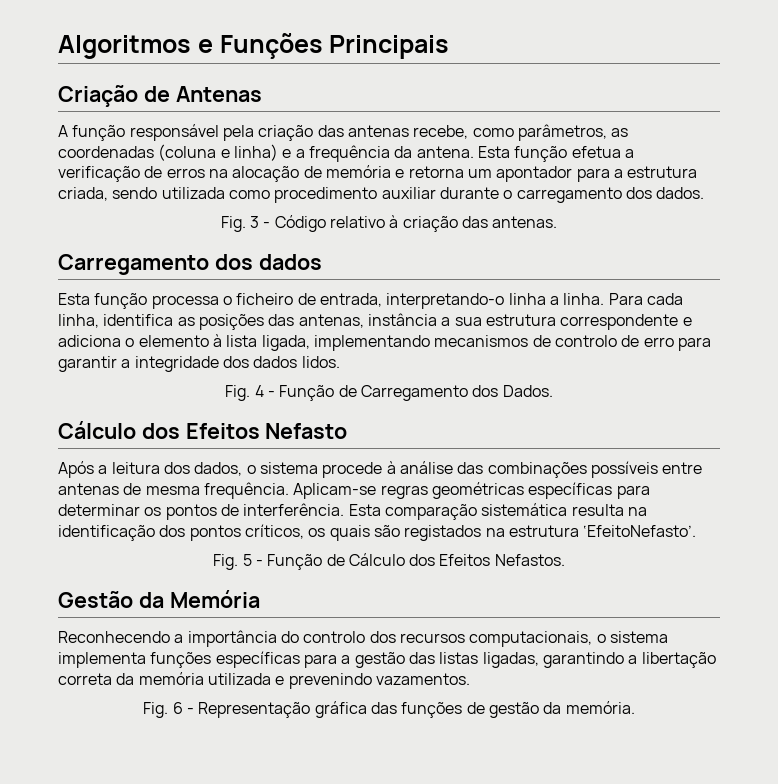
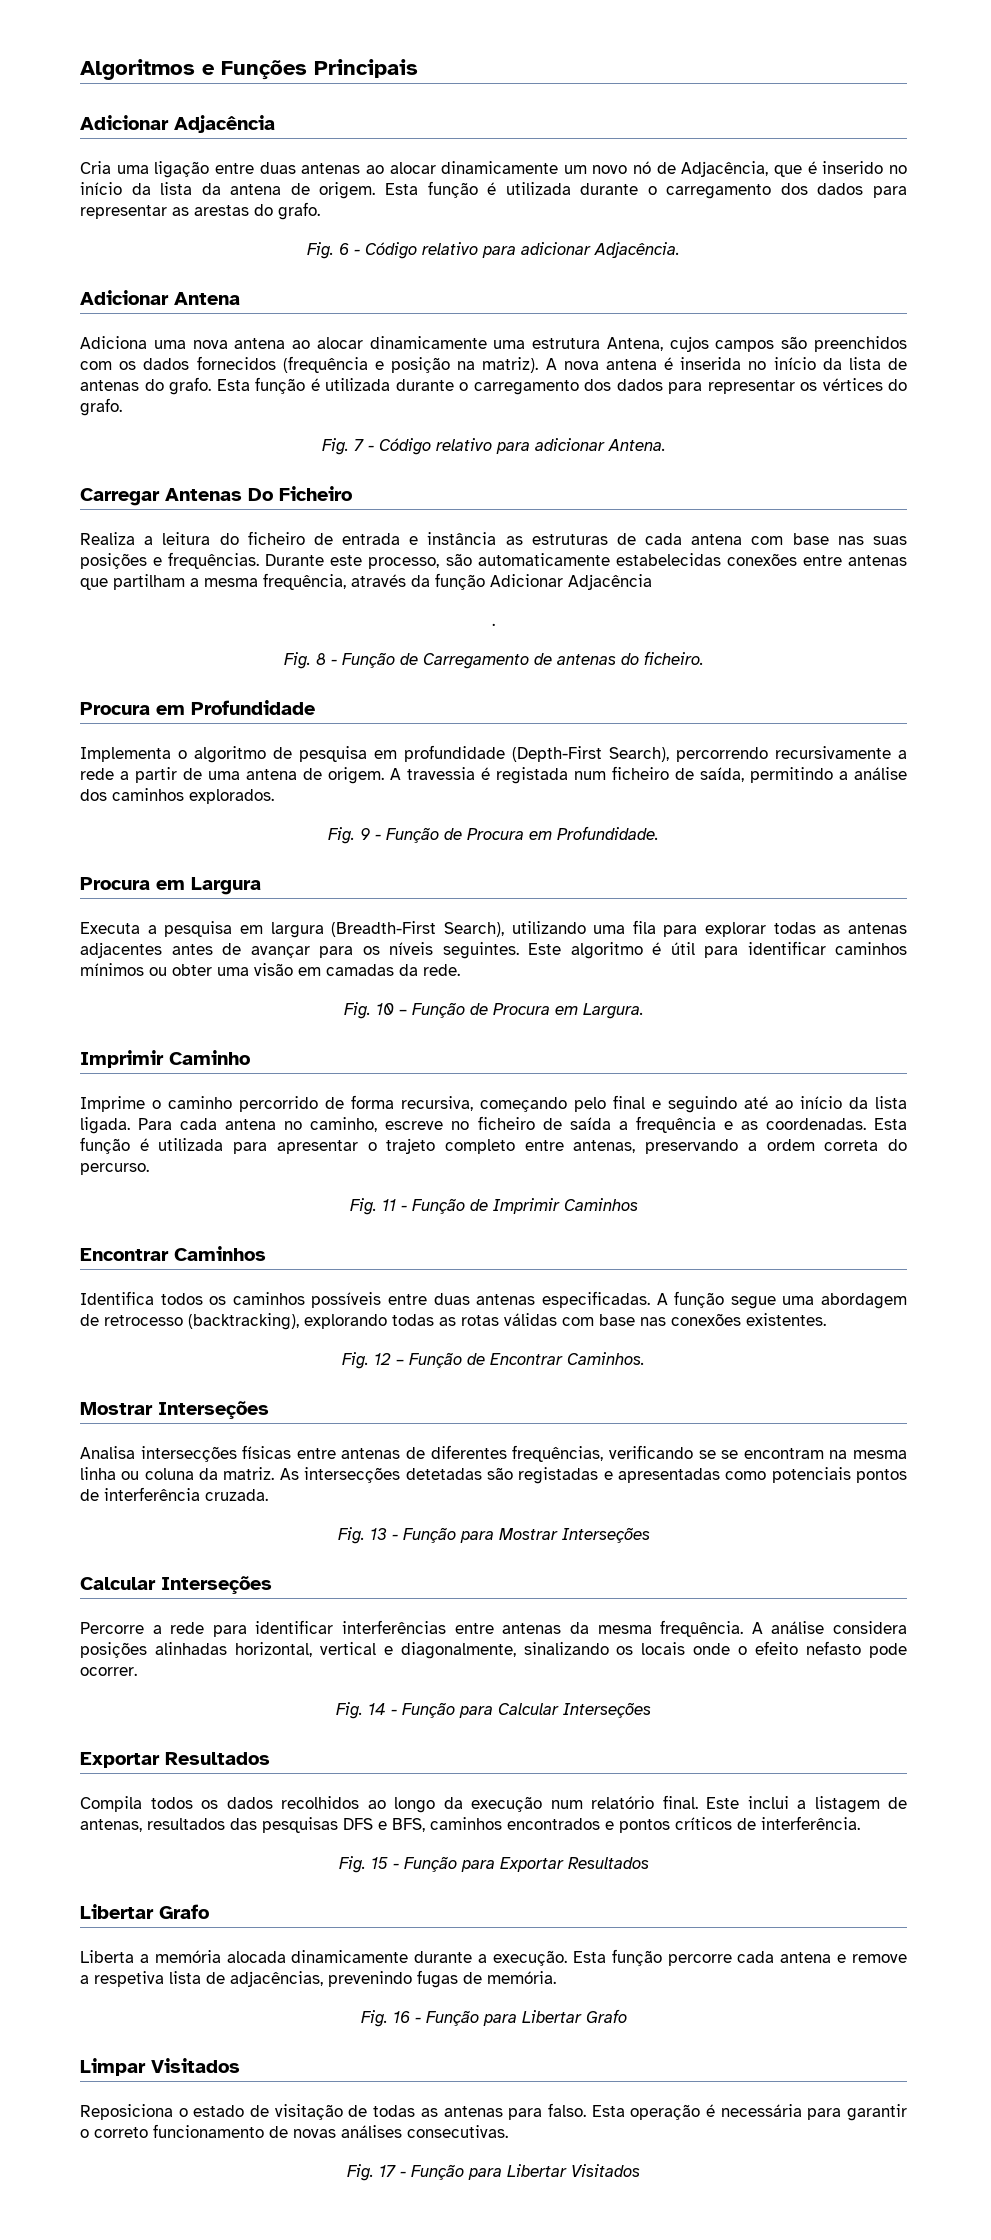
  Algoritmos e Funções Principais
- Criação de Antenas
- A função responsável pela criação das antenas recebe, como parâmetros, as coordenadas (coluna e linha) e a frequência da antena. Esta função efetua a verificação de erros na alocação de memória e retorna um apontador para a estrutura criada, sendo utilizada como procedimento auxiliar durante o carregamento dos dados.
- Fig. 3 - Código relativo à criação das antenas.
- Carregamento dos dados
- Esta função processa o ficheiro de entrada, interpretando-o linha a linha. Para cada linha, identifica as posições das antenas, instância a sua estrutura correspondente e adiciona o elemento à lista ligada, implementando mecanismos de controlo de erro para garantir a integridade dos dados lidos.
- Fig. 4 - Função de Carregamento dos Dados.
- Cálculo dos Efeitos Nefasto
- Após a leitura dos dados, o sistema procede à análise das combinações possíveis entre antenas de mesma frequência. Aplicam-se regras geométricas específicas para determinar os pontos de interferência. Esta comparação sistemática resulta na identificação dos pontos críticos, os quais são registados na estrutura ‘EfeitoNefasto’.
- Fig. 5 - Função de Cálculo dos Efeitos Nefastos.
- Gestão da Memória
- Reconhecendo a importância do controlo dos recursos computacionais, o sistema implementa funções específicas para a gestão das listas ligadas, garantindo a libertação correta da memória utilizada e prevenindo vazamentos.
- Fig. 6 - Representação gráfica das funções de gestão da memória.
+ Adicionar Adjacência
+ Cria uma ligação entre duas antenas ao alocar dinamicamente um novo nó de Adjacência, que é inserido no início da lista da antena de origem. Esta função é utilizada durante o carregamento dos dados para representar as arestas do grafo.
+ Fig. 6 - Código relativo para adicionar Adjacência.
+ Adicionar Antena
+ Adiciona uma nova antena ao alocar dinamicamente uma estrutura Antena, cujos campos são preenchidos com os dados fornecidos (frequência e posição na matriz). A nova antena é inserida no início da lista de antenas do grafo. Esta função é utilizada durante o carregamento dos dados para representar os vértices do grafo.
+ Fig. 7 - Código relativo para adicionar Antena.
+ Carregar Antenas Do Ficheiro
+ Realiza a leitura do ficheiro de entrada e instância as estruturas de cada antena com base nas suas posições e frequências. Durante este processo, são automaticamente estabelecidas conexões entre antenas que partilham a mesma frequência, através da função Adicionar Adjacência
+ .
+ Fig. 8 - Função de Carregamento de antenas do ficheiro.
+ Procura em Profundidade
+ Implementa o algoritmo de pesquisa em profundidade (Depth-First Search), percorrendo recursivamente a rede a partir de uma antena de origem. A travessia é registada num ficheiro de saída, permitindo a análise dos caminhos explorados.
+ Fig. 9 - Função de Procura em Profundidade.
+ Procura em Largura
+ Executa a pesquisa em largura (Breadth-First Search), utilizando uma fila para explorar todas as antenas adjacentes antes de avançar para os níveis seguintes. Este algoritmo é útil para identificar caminhos mínimos ou obter uma visão em camadas da rede.
+ Fig. 10 – Função de Procura em Largura.
+ Imprimir Caminho
+ Imprime o caminho percorrido de forma recursiva, começando pelo final e seguindo até ao início da lista ligada. Para cada antena no caminho, escreve no ficheiro de saída a frequência e as coordenadas. Esta função é utilizada para apresentar o trajeto completo entre antenas, preservando a ordem correta do percurso.
+ Fig. 11 - Função de Imprimir Caminhos
+ Encontrar Caminhos
+ Identifica todos os caminhos possíveis entre duas antenas especificadas. A função segue uma abordagem de retrocesso (backtracking), explorando todas as rotas válidas com base nas conexões existentes.
+ Fig. 12 – Função de Encontrar Caminhos.
+ Mostrar Interseções
+ Analisa intersecções físicas entre antenas de diferentes frequências, verificando se se encontram na mesma linha ou coluna da matriz. As intersecções detetadas são registadas e apresentadas como potenciais pontos de interferência cruzada.
+ Fig. 13 - Função para Mostrar Interseções
+ Calcular Interseções
+ Percorre a rede para identificar interferências entre antenas da mesma frequência. A análise considera posições alinhadas horizontal, vertical e diagonalmente, sinalizando os locais onde o efeito nefasto pode ocorrer.
+ Fig. 14 - Função para Calcular Interseções
+ Exportar Resultados
+ Compila todos os dados recolhidos ao longo da execução num relatório final. Este inclui a listagem de antenas, resultados das pesquisas DFS e BFS, caminhos encontrados e pontos críticos de interferência.
+ Fig. 15 - Função para Exportar Resultados
+ Libertar Grafo
+ Liberta a memória alocada dinamicamente durante a execução. Esta função percorre cada antena e remove a respetiva lista de adjacências, prevenindo fugas de memória.
+ Fig. 16 - Função para Libertar Grafo
+ Limpar Visitados
+ Reposiciona o estado de visitação de todas as antenas para falso. Esta operação é necessária para garantir o correto funcionamento de novas análises consecutivas.
+ Fig. 17 - Função para Libertar Visitados

